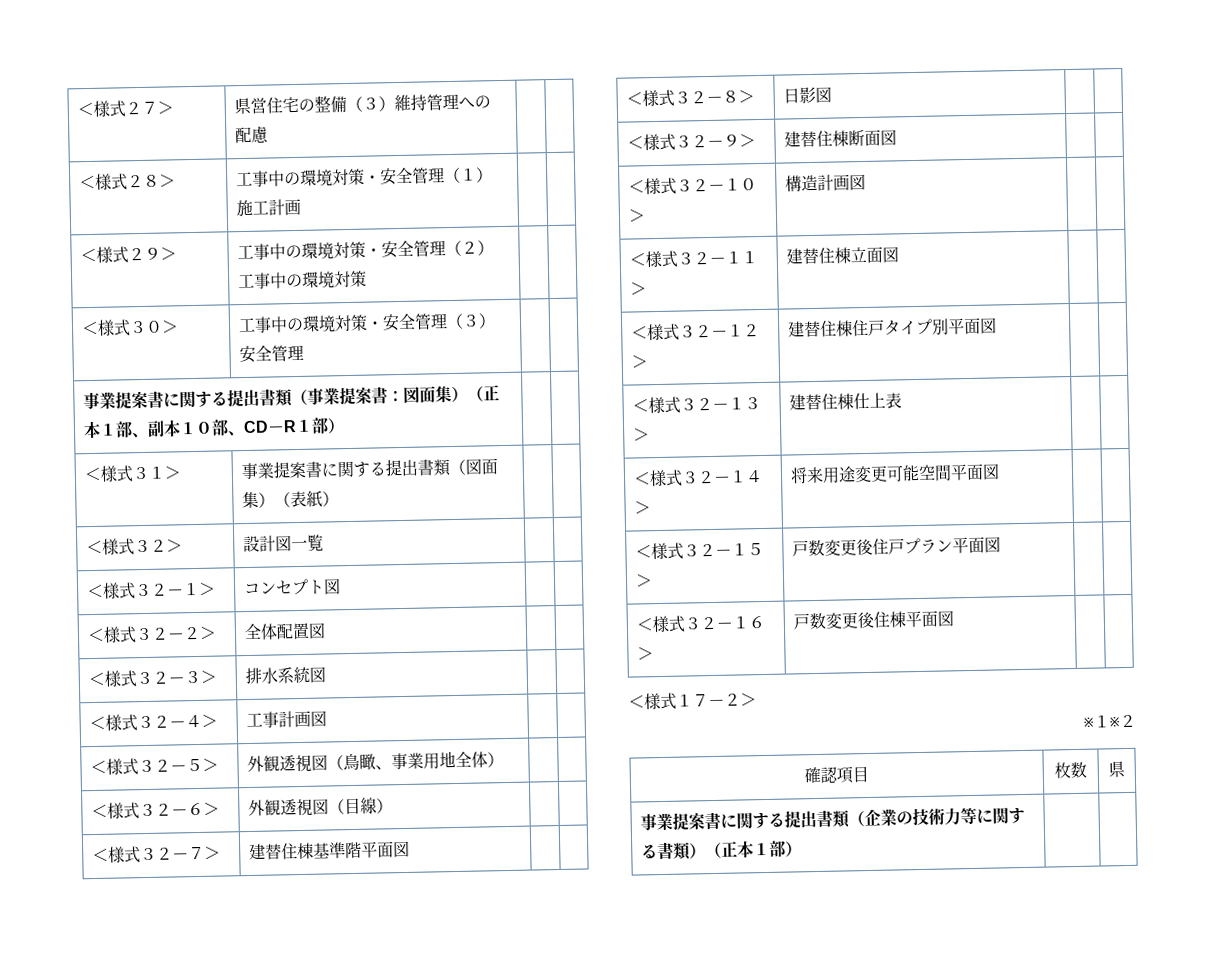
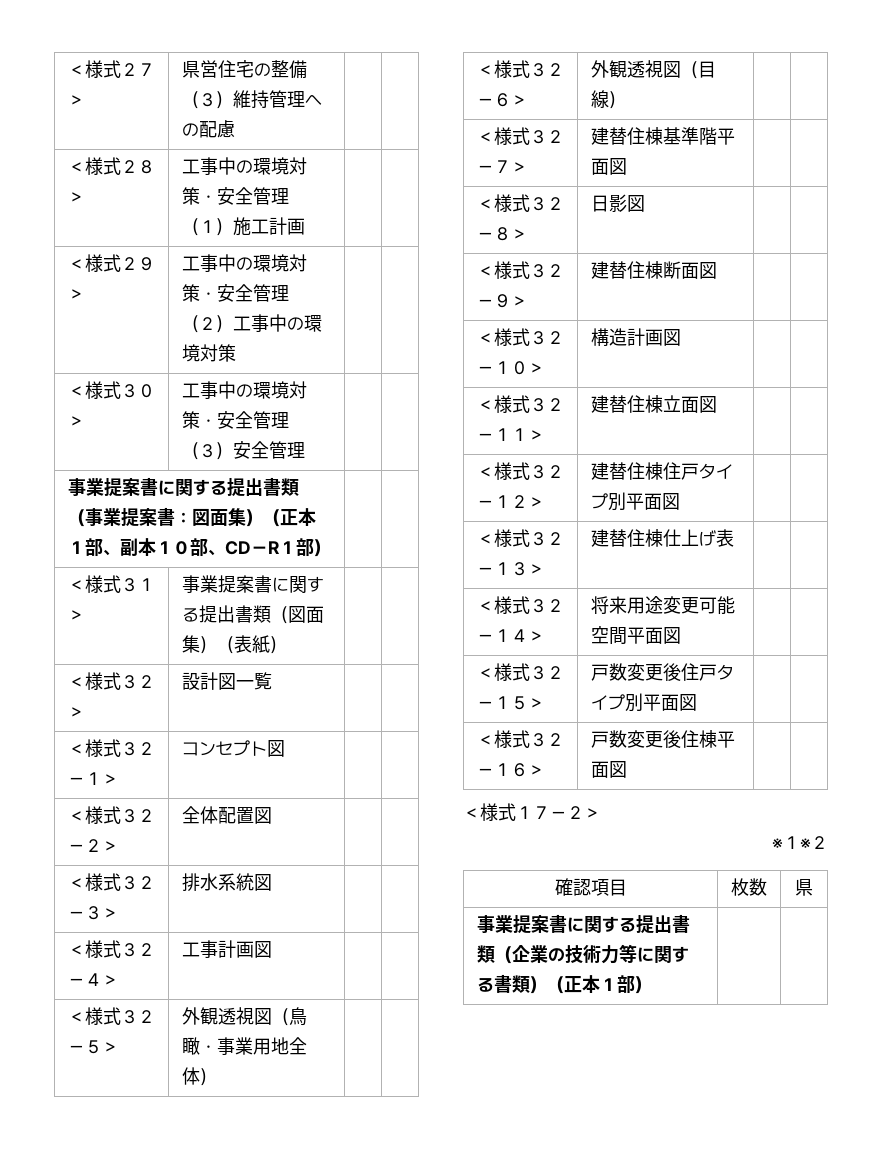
- ＜様式３２－５＞ | 外観透視図（鳥瞰、事業用地全体） | |
+ ＜様式３２－５＞ | 外観透視図（鳥瞰・事業用地全体） | |
- ＜様式３２－１３＞ | 建替住棟仕上表 | |
+ ＜様式３２－１３＞ | 建替住棟仕上げ表 | |
- ＜様式３２－１５＞ | 戸数変更後住戸プラン平面図 | |
+ ＜様式３２－１５＞ | 戸数変更後住戸タイプ別平面図 | |

